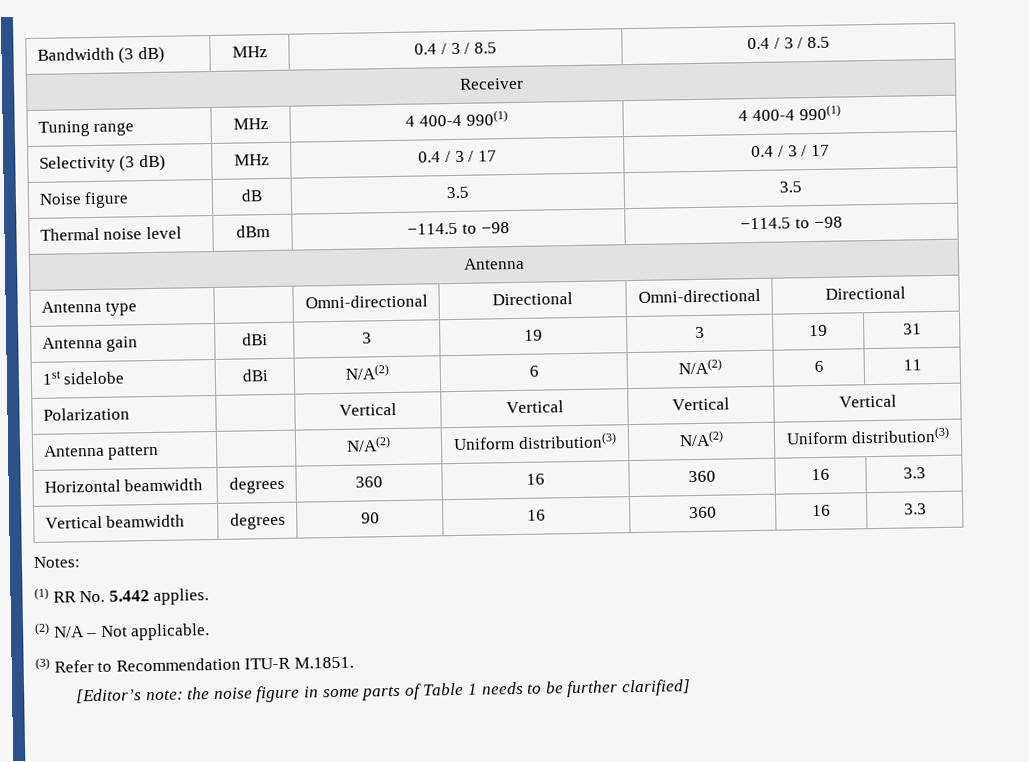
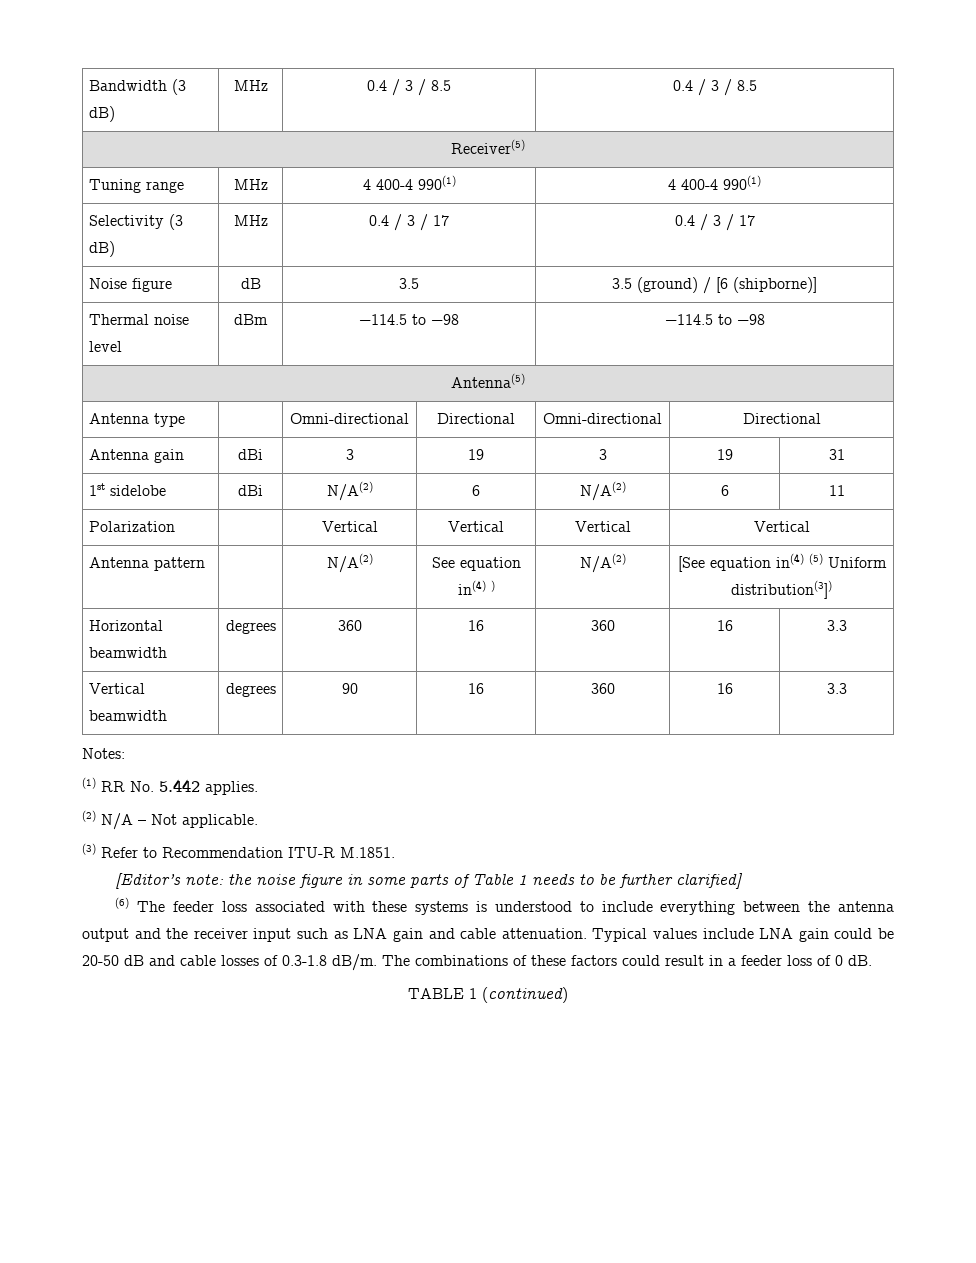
- Receiver
+ Receiver(5)
- Noise figure | dB | 3.5 | 3.5
+ Noise figure | dB | 3.5 | 3.5 (ground) / [6 (shipborne)]
  Thermal noise level | dBm | −114.5 to −98 | −114.5 to −98
- Antenna
+ Antenna(5)
- Antenna pattern | | N/A(2) | Uniform distribution(3) | N/A(2) | Uniform distribution(3)
+ Antenna pattern | | N/A(2) | See equation in(4) ) | N/A(2) | [See equation in(4) (5) Uniform distribution(3])
+ (6) The feeder loss associated with these systems is understood to include everything between the antenna output and the receiver input such as LNA gain and cable attenuation. Typical values include LNA gain could be 20-50 dB and cable losses of 0.3-1.8 dB/m. The combinations of these factors could result in a feeder loss of 0 dB.
+ TABLE 1 (continued)

